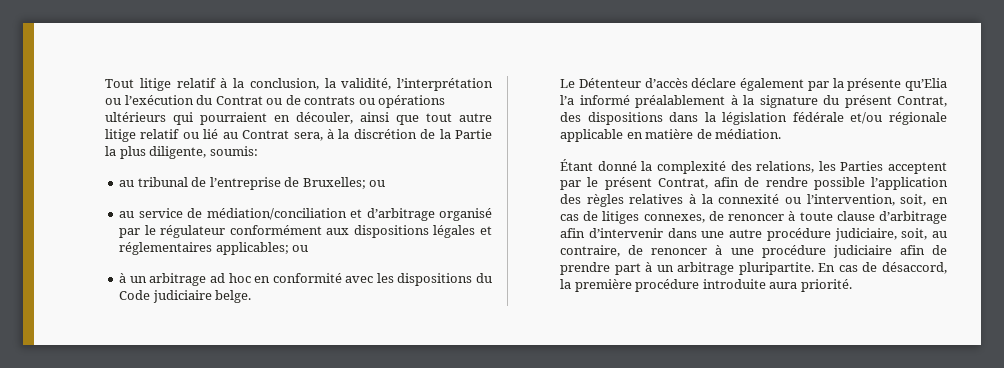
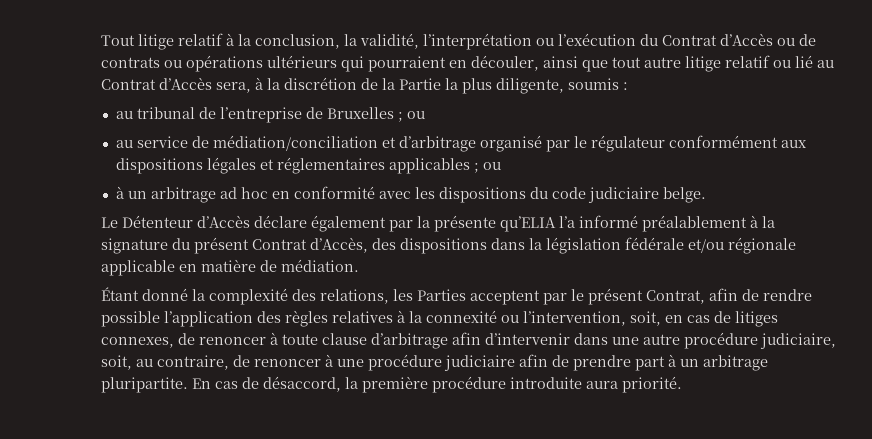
- Tout litige relatif à la conclusion, la validité, l’interprétation ou l’exécution du Contrat ou de contrats ou opérations ultérieurs qui pourraient en découler, ainsi que tout autre litige relatif ou lié au Contrat sera, à la discrétion de la Partie la plus diligente, soumis:
+ Tout litige relatif à la conclusion, la validité, l’interprétation ou l’exécution du Contrat d’Accès ou de contrats ou opérations ultérieurs qui pourraient en découler, ainsi que tout autre litige relatif ou lié au Contrat d’Accès sera, à la discrétion de la Partie la plus diligente, soumis :
- au tribunal de l’entreprise de Bruxelles; ou
+ au tribunal de l’entreprise de Bruxelles ; ou
- au service de médiation/conciliation et d’arbitrage organisé par le régulateur conformément aux dispositions légales et réglementaires applicables; ou
+ au service de médiation/conciliation et d’arbitrage organisé par le régulateur conformément aux dispositions légales et réglementaires applicables ; ou
- à un arbitrage ad hoc en conformité avec les dispositions du Code judiciaire belge.
+ à un arbitrage ad hoc en conformité avec les dispositions du code judiciaire belge.
- Le Détenteur d’accès déclare également par la présente qu’Elia l’a informé préalablement à la signature du présent Contrat, des dispositions dans la législation fédérale et/ou régionale applicable en matière de médiation.
+ Le Détenteur d’Accès déclare également par la présente qu’ELIA l’a informé préalablement à la signature du présent Contrat d’Accès, des dispositions dans la législation fédérale et/ou régionale applicable en matière de médiation.

